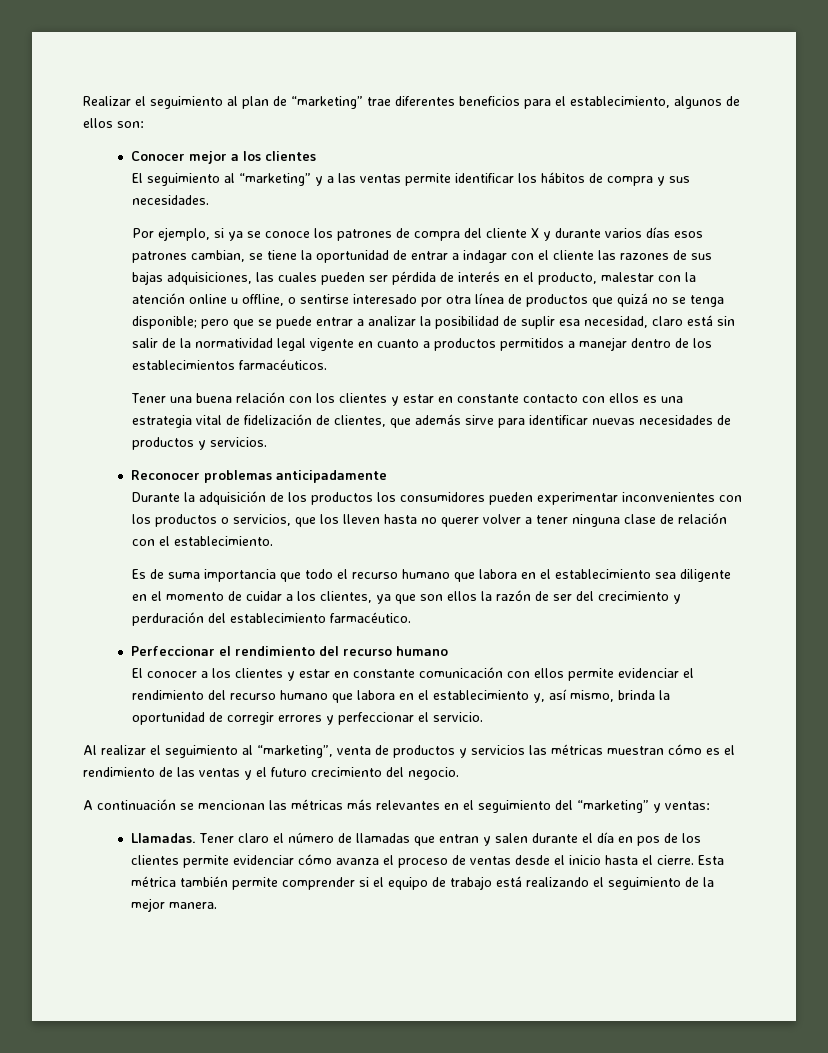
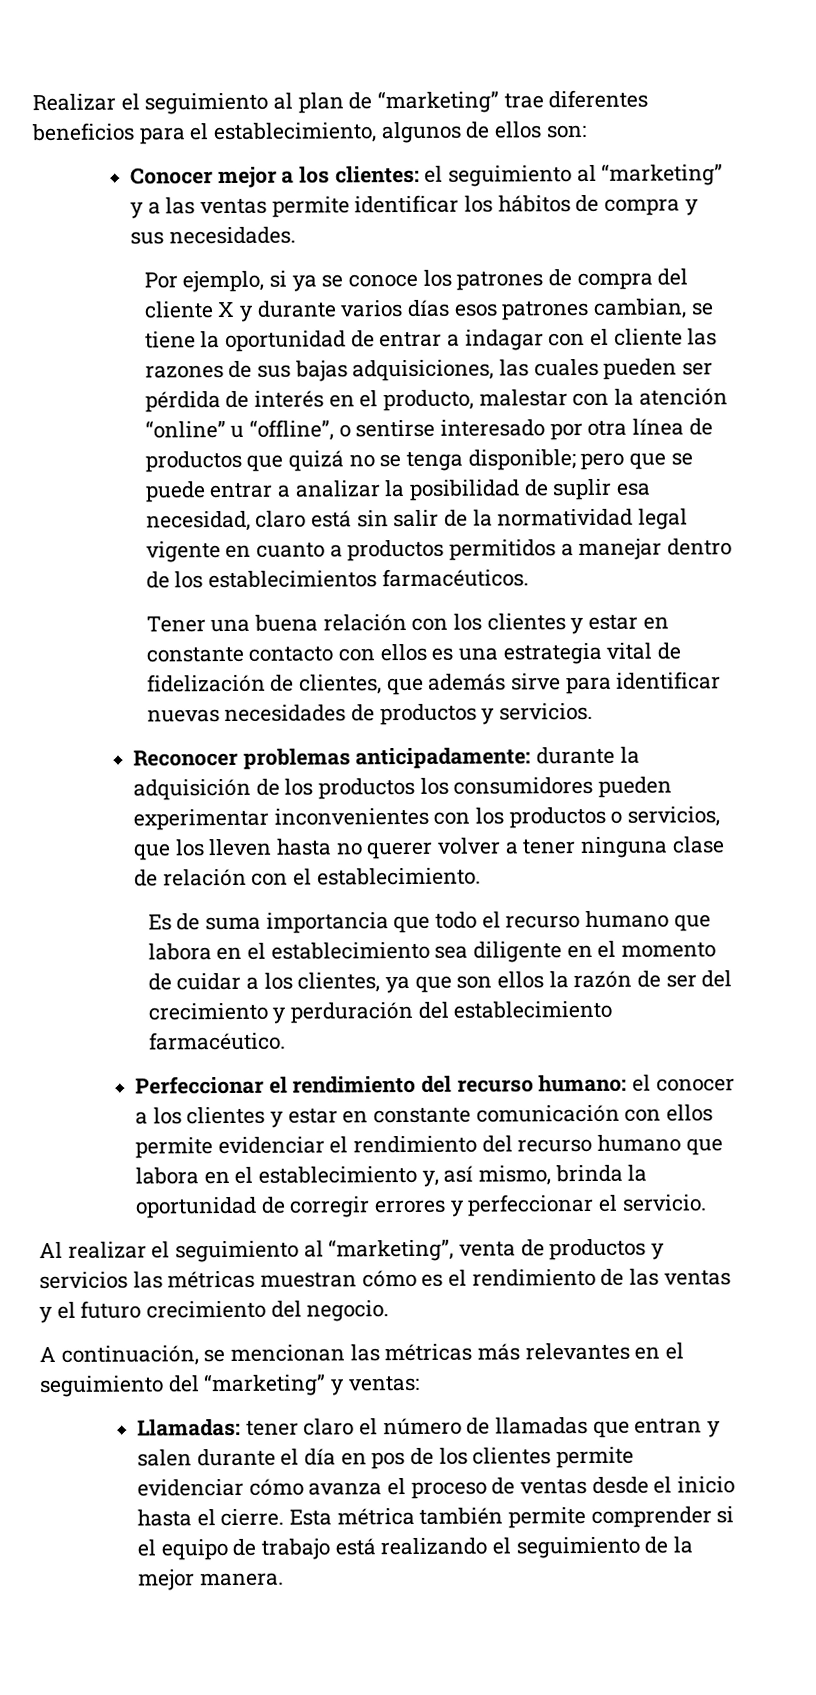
- Conocer mejor a los clientes
- El seguimiento al “marketing” y a las ventas permite identificar los hábitos de compra y sus necesidades.
+ Conocer mejor a los clientes: el seguimiento al “marketing” y a las ventas permite identificar los hábitos de compra y sus necesidades.
- Por ejemplo, si ya se conoce los patrones de compra del cliente X y durante varios días esos patrones cambian, se tiene la oportunidad de entrar a indagar con el cliente las razones de sus bajas adquisiciones, las cuales pueden ser pérdida de interés en el producto, malestar con la atención online u offline, o sentirse interesado por otra línea de productos que quizá no se tenga disponible;
+ Por ejemplo, si ya se conoce los patrones de compra del cliente X y durante varios días esos patrones cambian, se tiene la oportunidad de entrar a indagar con el cliente las razones de sus bajas adquisiciones, las cuales pueden ser pérdida de interés en el producto, malestar con la atención “online” u “offline”, o sentirse interesado por otra línea de productos que quizá no se tenga disponible;
- Reconocer problemas anticipadamente
- Durante la adquisición de los productos los consumidores pueden experimentar inconvenientes con los productos o servicios, que los lleven hasta no querer volver a tener ninguna clase de relación con el establecimiento.
+ Reconocer problemas anticipadamente: durante la adquisición de los productos los consumidores pueden experimentar inconvenientes con los productos o servicios, que los lleven hasta no querer volver a tener ninguna clase de relación con el establecimiento.
- Perfeccionar el rendimiento del recurso humano
- El conocer a los clientes y estar en constante comunicación con ellos permite evidenciar el rendimiento del recurso humano que labora en el establecimiento y, así mismo, brinda la oportunidad de corregir errores y perfeccionar el servicio.
+ Perfeccionar el rendimiento del recurso humano: el conocer a los clientes y estar en constante comunicación con ellos permite evidenciar el rendimiento del recurso humano que labora en el establecimiento y, así mismo, brinda la oportunidad de corregir errores y perfeccionar el servicio.
- A continuación se mencionan las métricas más relevantes en el seguimiento del “marketing” y ventas:
+ A continuación, se mencionan las métricas más relevantes en el seguimiento del “marketing” y ventas:
- Llamadas. Tener claro el número de llamadas que entran y salen durante el día en pos de los clientes permite evidenciar cómo avanza el proceso de ventas desde el inicio hasta el cierre.
+ Llamadas: tener claro el número de llamadas que entran y salen durante el día en pos de los clientes permite evidenciar cómo avanza el proceso de ventas desde el inicio hasta el cierre.

